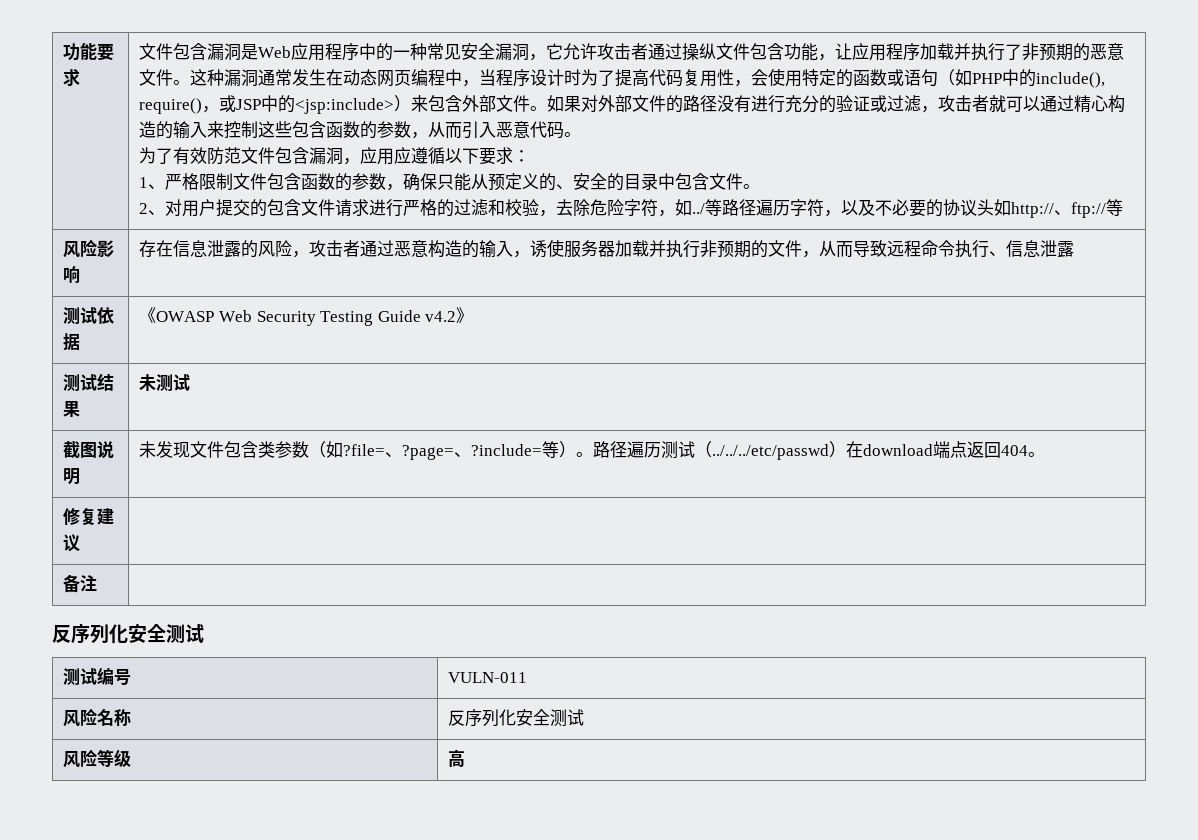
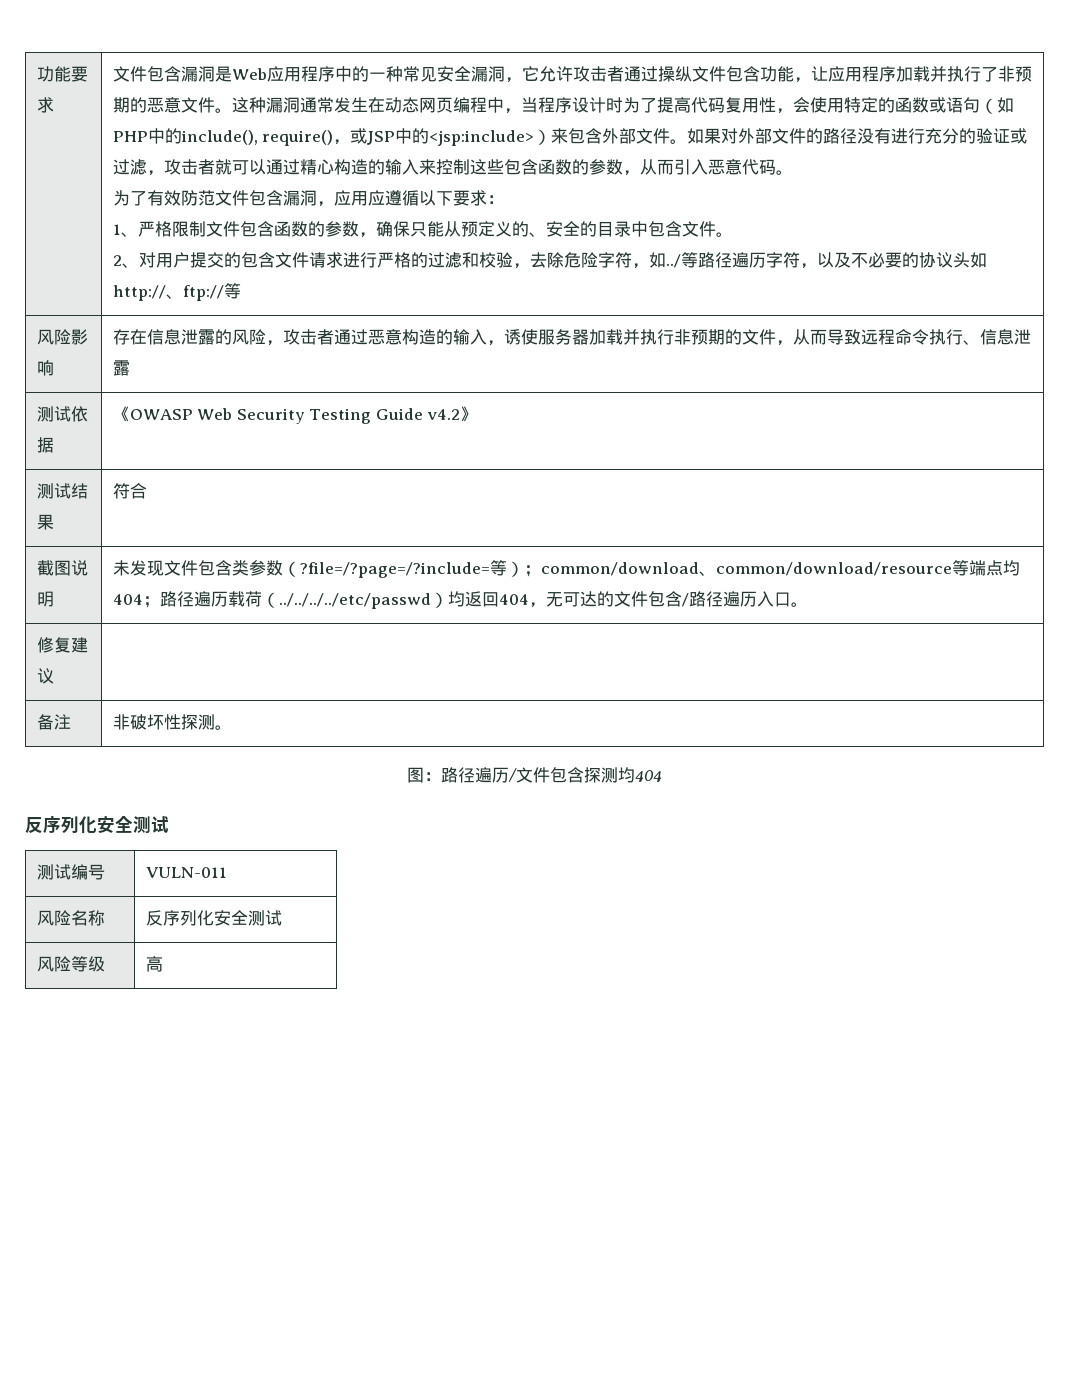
- 测试结果 | 未测试
+ 测试结果 | 符合
- 截图说明 | 未发现文件包含类参数（如?file=、?page=、?include=等）。路径遍历测试（../../../etc/passwd）在download端点返回404。
+ 截图说明 | 未发现文件包含类参数（?file=/?page=/?include=等）；common/download、common/download/resource等端点均404；路径遍历载荷（../../../../etc/passwd）均返回404，无可达的文件包含/路径遍历入口。
  修复建议 |
- 备注 |
+ 备注 | 非破坏性探测。
+ 图：路径遍历/文件包含探测均404

